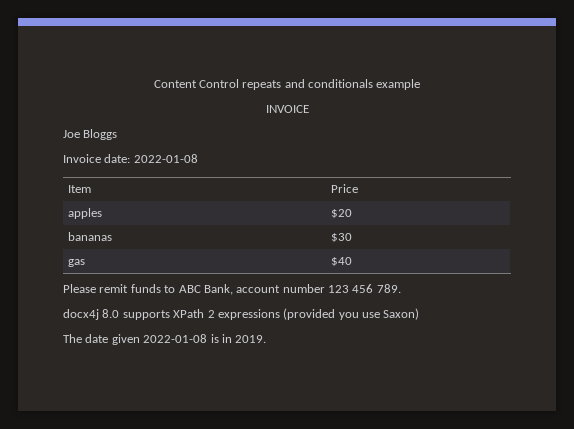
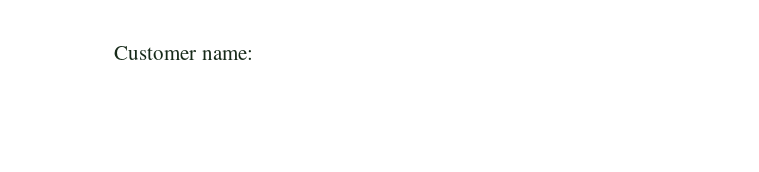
- Content Control repeats and conditionals example
- INVOICE
- Joe Bloggs
- Invoice date: 2022-01-08
- Item | Price
- apples | $20
- bananas | $30
- gas | $40
- Please remit funds to ABC Bank, account number 123 456 789.
- docx4j 8.0 supports XPath 2 expressions (provided you use Saxon)
- The date given 2022-01-08 is in 2019.
+ Customer name:

